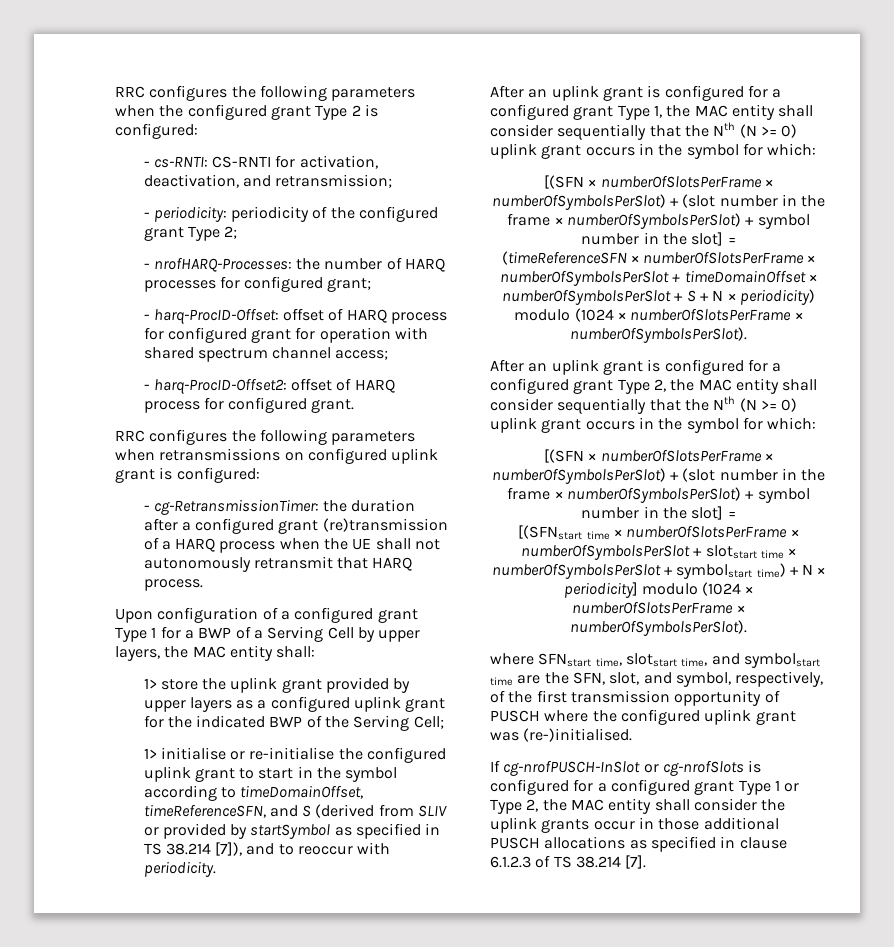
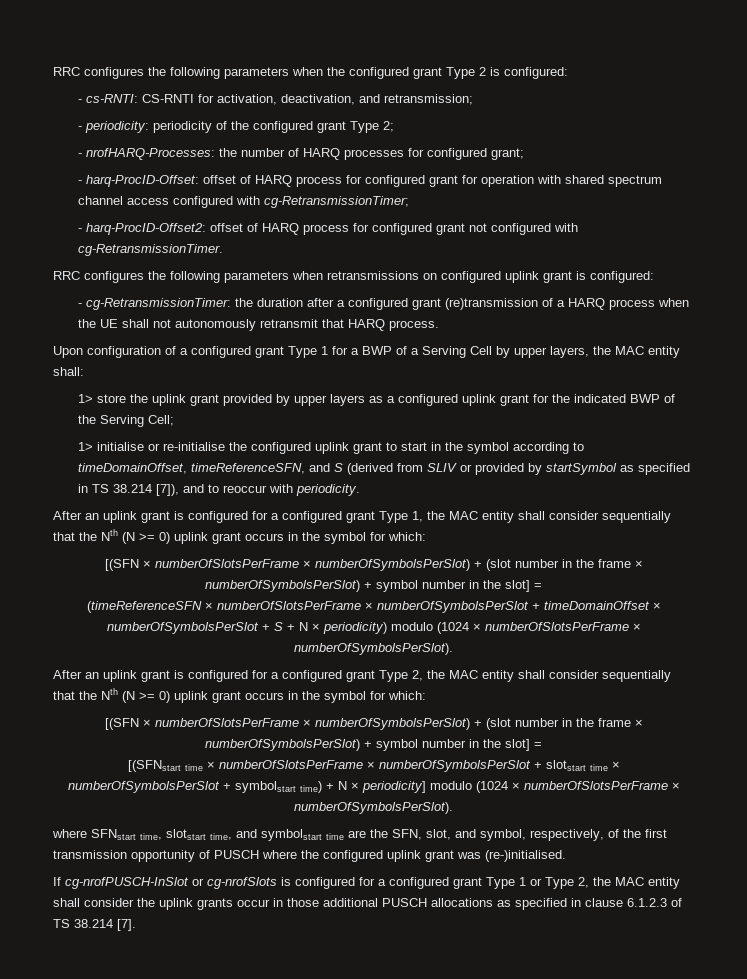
- - harq-ProcID-Offset: offset of HARQ process for configured grant for operation with shared spectrum channel access;
+ - harq-ProcID-Offset: offset of HARQ process for configured grant for operation with shared spectrum channel access configured with cg-RetransmissionTimer;
- - harq-ProcID-Offset2: offset of HARQ process for configured grant.
+ - harq-ProcID-Offset2: offset of HARQ process for configured grant not configured with cg-RetransmissionTimer.

